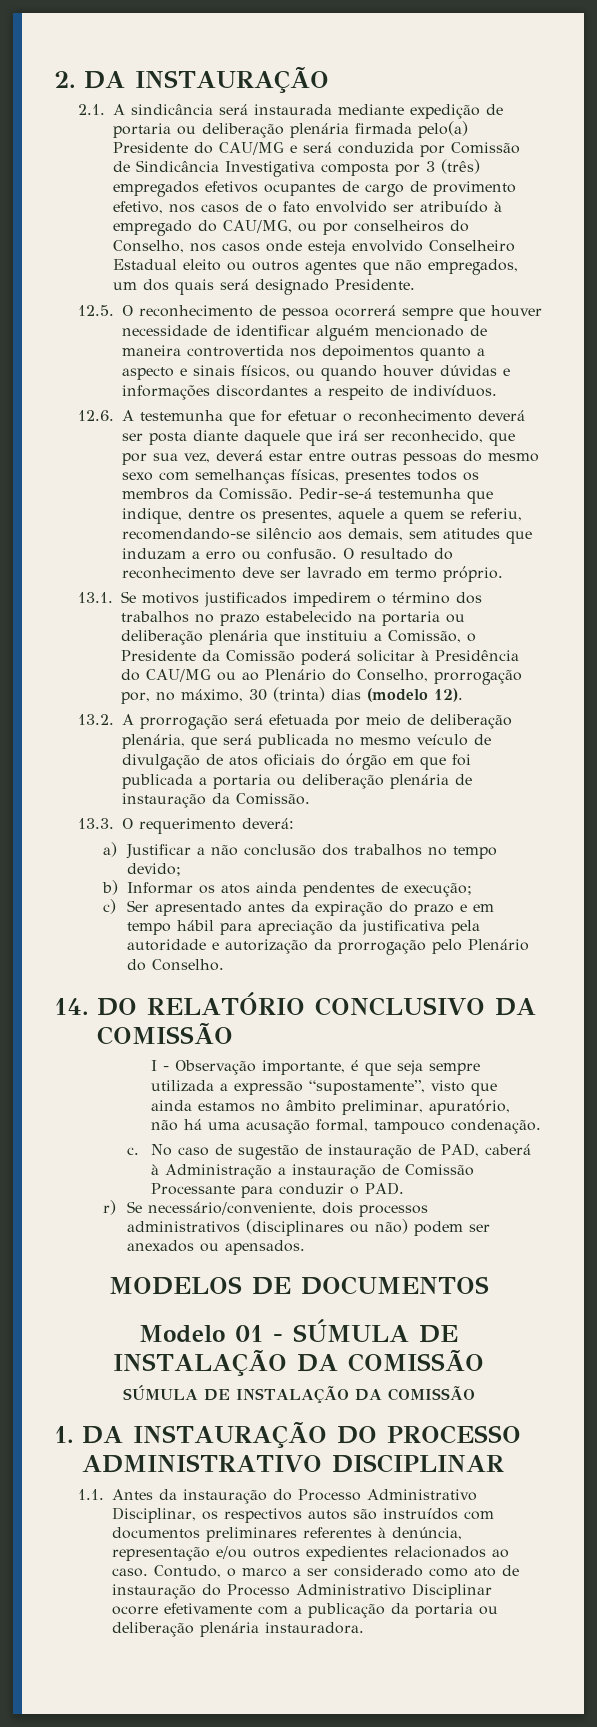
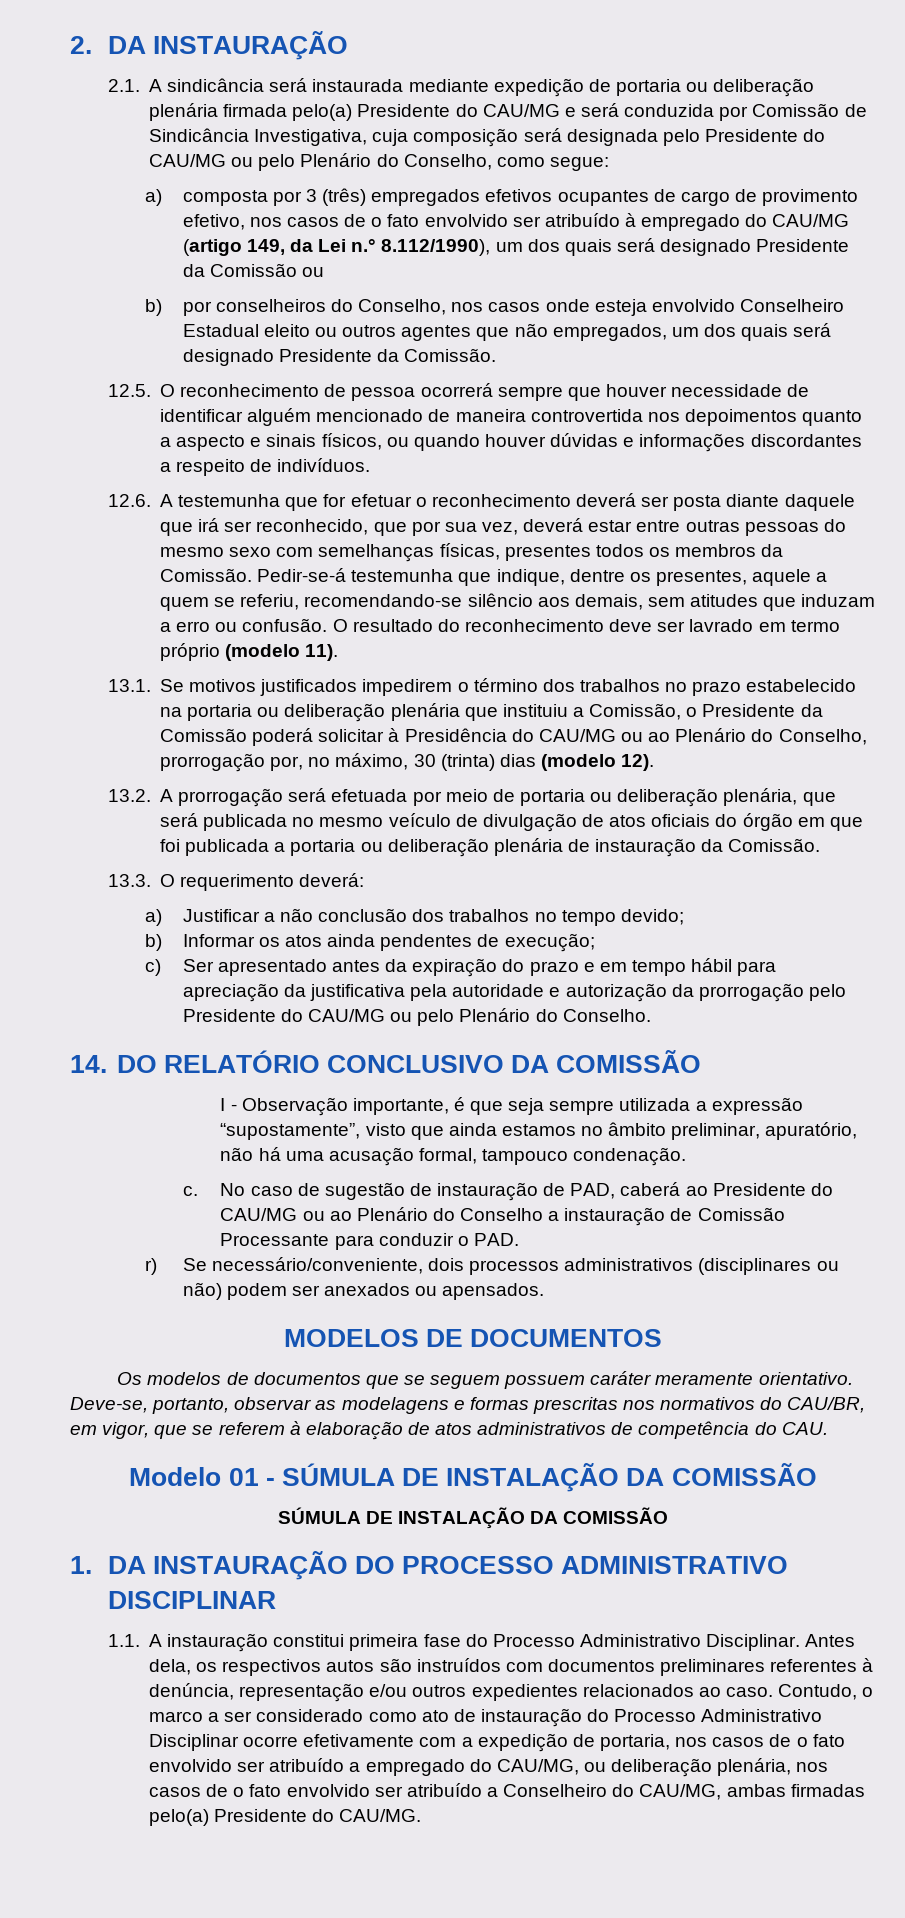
- 2.1. A sindicância será instaurada mediante expedição de portaria ou deliberação plenária firmada pelo(a) Presidente do CAU/MG e será conduzida por Comissão de Sindicância Investigativa composta por 3 (três) empregados efetivos ocupantes de cargo de provimento efetivo, nos casos de o fato envolvido ser atribuído à empregado do CAU/MG, ou por conselheiros do Conselho, nos casos onde esteja envolvido Conselheiro Estadual eleito ou outros agentes que não empregados, um dos quais será designado Presidente.
+ 2.1. A sindicância será instaurada mediante expedição de portaria ou deliberação plenária firmada pelo(a) Presidente do CAU/MG e será conduzida por Comissão de Sindicância Investigativa, cuja composição será designada pelo Presidente do CAU/MG ou pelo Plenário do Conselho, como segue:
+ a) composta por 3 (três) empregados efetivos ocupantes de cargo de provimento efetivo, nos casos de o fato envolvido ser atribuído à empregado do CAU/MG (artigo 149, da Lei n.° 8.112/1990), um dos quais será designado Presidente da Comissão ou
+ b) por conselheiros do Conselho, nos casos onde esteja envolvido Conselheiro Estadual eleito ou outros agentes que não empregados, um dos quais será designado Presidente da Comissão.
- O resultado do reconhecimento deve ser lavrado em termo próprio.
+ O resultado do reconhecimento deve ser lavrado em termo próprio (modelo 11).
- 13.2. A prorrogação será efetuada por meio de deliberação plenária, que será publicada no mesmo veículo de divulgação de atos oficiais do órgão em que foi publicada a portaria ou deliberação plenária de instauração da Comissão.
+ 13.2. A prorrogação será efetuada por meio de portaria ou deliberação plenária, que será publicada no mesmo veículo de divulgação de atos oficiais do órgão em que foi publicada a portaria ou deliberação plenária de instauração da Comissão.
- c) Ser apresentado antes da expiração do prazo e em tempo hábil para apreciação da justificativa pela autoridade e autorização da prorrogação pelo Plenário do Conselho.
+ c) Ser apresentado antes da expiração do prazo e em tempo hábil para apreciação da justificativa pela autoridade e autorização da prorrogação pelo Presidente do CAU/MG ou pelo Plenário do Conselho.
- No caso de sugestão de instauração de PAD, caberá à Administração a instauração de Comissão Processante para conduzir o PAD.
+ No caso de sugestão de instauração de PAD, caberá ao Presidente do CAU/MG ou ao Plenário do Conselho a instauração de Comissão Processante para conduzir o PAD.
+ Os modelos de documentos que se seguem possuem caráter meramente orientativo. Deve-se, portanto, observar as modelagens e formas prescritas nos normativos do CAU/BR, em vigor, que se referem à elaboração de atos administrativos de competência do CAU.
- 1.1. Antes da instauração do Processo Administrativo Disciplinar, os respectivos autos são instruídos com documentos preliminares referentes à denúncia, representação e/ou outros expedientes relacionados ao caso.
+ 1.1. A instauração constitui primeira fase do Processo Administrativo Disciplinar. Antes dela, os respectivos autos são instruídos com documentos preliminares referentes à denúncia, representação e/ou outros expedientes relacionados ao caso.
- Contudo, o marco a ser considerado como ato de instauração do Processo Administrativo Disciplinar ocorre efetivamente com a publicação da portaria ou deliberação plenária instauradora.
+ Contudo, o marco a ser considerado como ato de instauração do Processo Administrativo Disciplinar ocorre efetivamente com a expedição de portaria, nos casos de o fato envolvido ser atribuído a empregado do CAU/MG, ou deliberação plenária, nos casos de o fato envolvido ser atribuído a Conselheiro do CAU/MG, ambas firmadas pelo(a) Presidente do CAU/MG.

